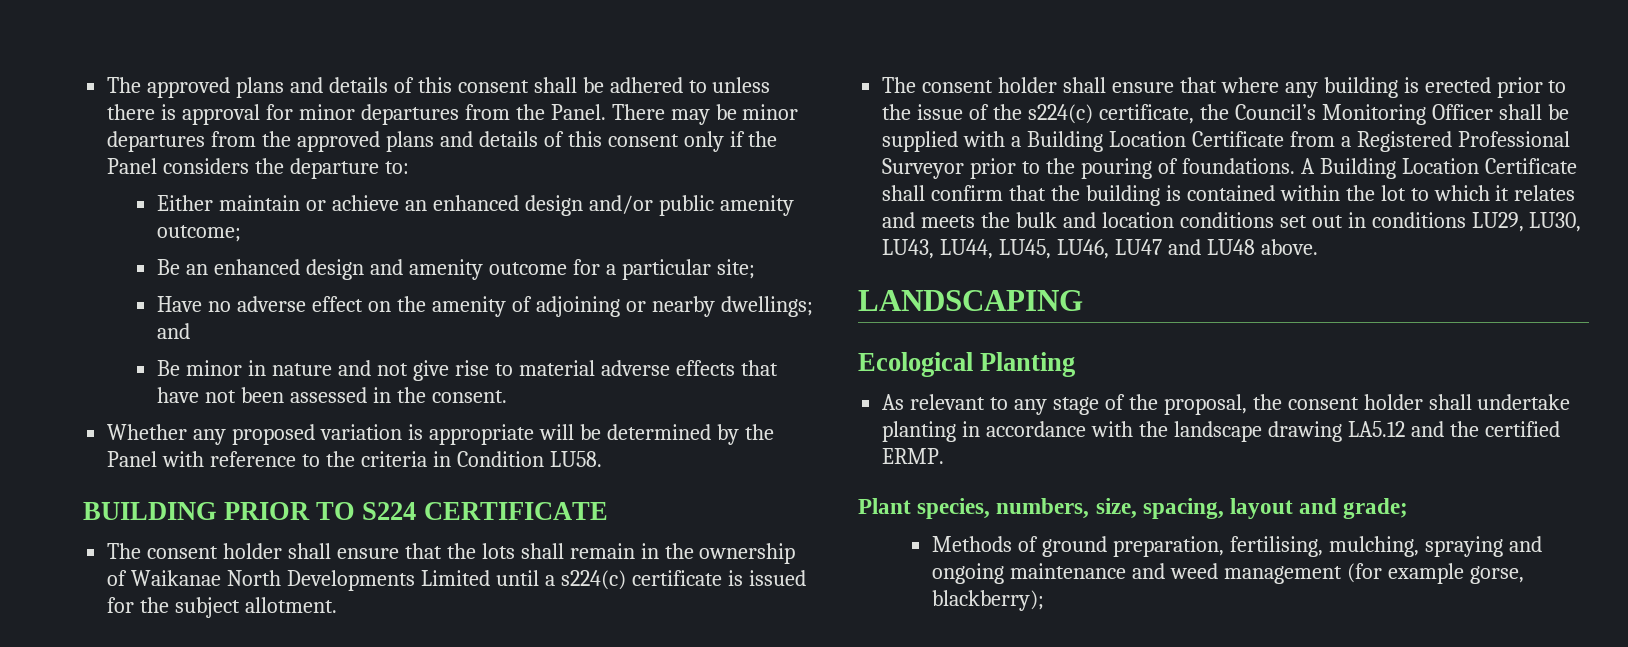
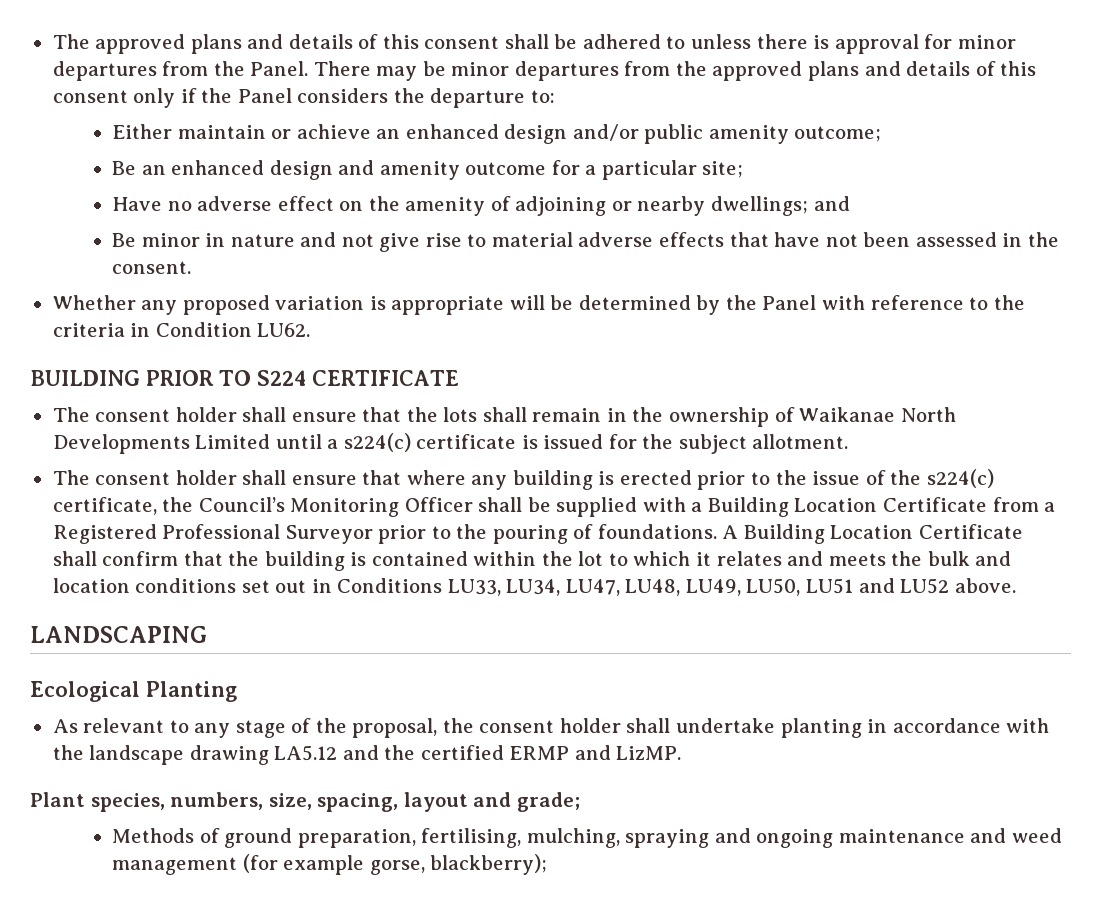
- Whether any proposed variation is appropriate will be determined by the Panel with reference to the criteria in Condition LU58.
+ Whether any proposed variation is appropriate will be determined by the Panel with reference to the criteria in Condition LU62.
- A Building Location Certificate shall confirm that the building is contained within the lot to which it relates and meets the bulk and location conditions set out in conditions LU29, LU30, LU43, LU44, LU45, LU46, LU47 and LU48 above.
+ A Building Location Certificate shall confirm that the building is contained within the lot to which it relates and meets the bulk and location conditions set out in Conditions LU33, LU34, LU47, LU48, LU49, LU50, LU51 and LU52 above.
- As relevant to any stage of the proposal, the consent holder shall undertake planting in accordance with the landscape drawing LA5.12 and the certified ERMP.
+ As relevant to any stage of the proposal, the consent holder shall undertake planting in accordance with the landscape drawing LA5.12 and the certified ERMP and LizMP.

